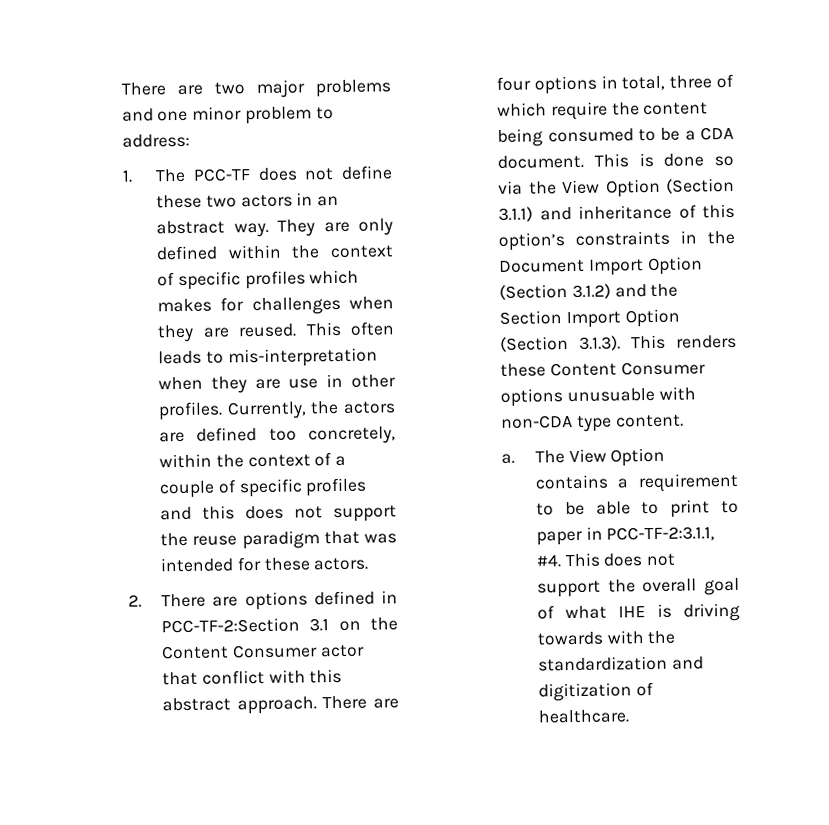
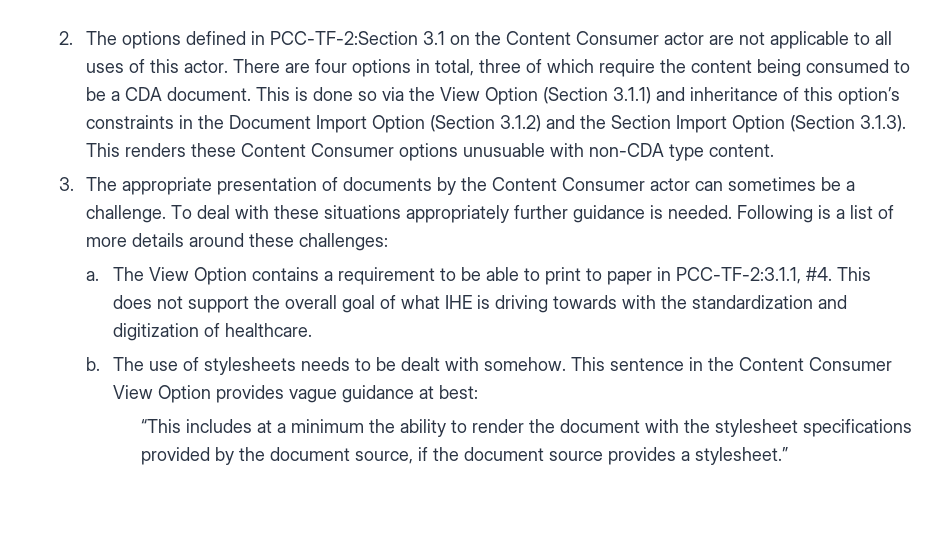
- There are two major problems and one minor problem to address:
- 1. The PCC-TF does not define these two actors in an abstract way. They are only defined within the context of specific profiles which makes for challenges when they are reused. This often leads to mis-interpretation when they are use in other profiles. Currently, the actors are defined too concretely, within the context of a couple of specific profiles and this does not support the reuse paradigm that was intended for these actors.
- 2. There are options defined in PCC-TF-2:Section 3.1 on the Content Consumer actor that conflict with this abstract approach.
+ 2. The options defined in PCC-TF-2:Section 3.1 on the Content Consumer actor are not applicable to all uses of this actor.
+ 3. The appropriate presentation of documents by the Content Consumer actor can sometimes be a challenge. To deal with these situations appropriately further guidance is needed. Following is a list of more details around these challenges:
+ b. The use of stylesheets needs to be dealt with somehow. This sentence in the Content Consumer View Option provides vague guidance at best:
+ “This includes at a minimum the ability to render the document with the stylesheet specifications provided by the document source, if the document source provides a stylesheet.”

